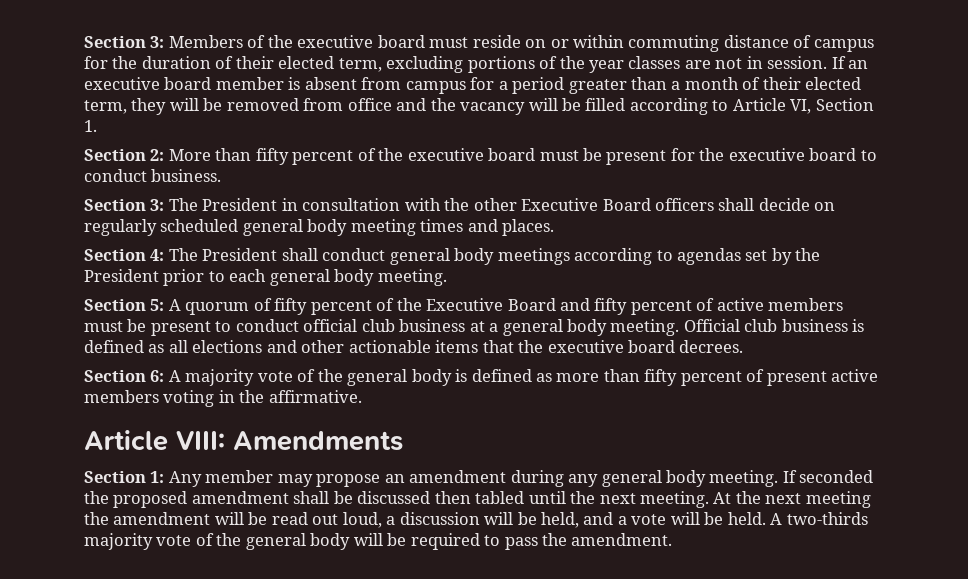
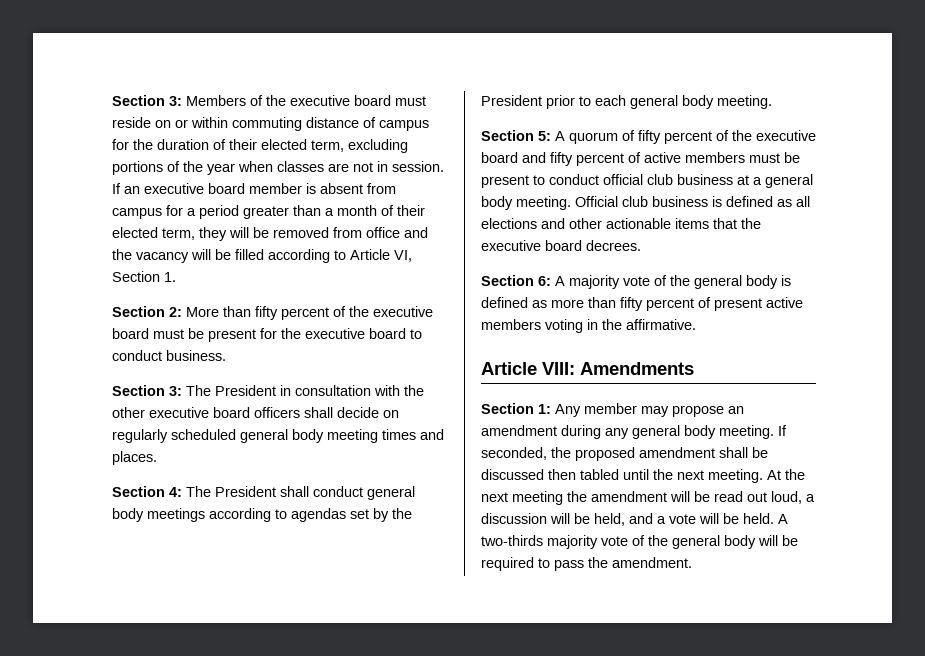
- Section 3: Members of the executive board must reside on or within commuting distance of campus for the duration of their elected term, excluding portions of the year classes are not in session.
+ Section 3: Members of the executive board must reside on or within commuting distance of campus for the duration of their elected term, excluding portions of the year when classes are not in session.
- Section 3: The President in consultation with the other Executive Board officers shall decide on regularly scheduled general body meeting times and places.
+ Section 3: The President in consultation with the other executive board officers shall decide on regularly scheduled general body meeting times and places.
- Section 5: A quorum of fifty percent of the Executive Board and fifty percent of active members must be present to conduct official club business at a general body meeting.
+ Section 5: A quorum of fifty percent of the executive board and fifty percent of active members must be present to conduct official club business at a general body meeting.
- If seconded the proposed amendment shall be discussed then tabled until the next meeting.
+ If seconded, the proposed amendment shall be discussed then tabled until the next meeting.

